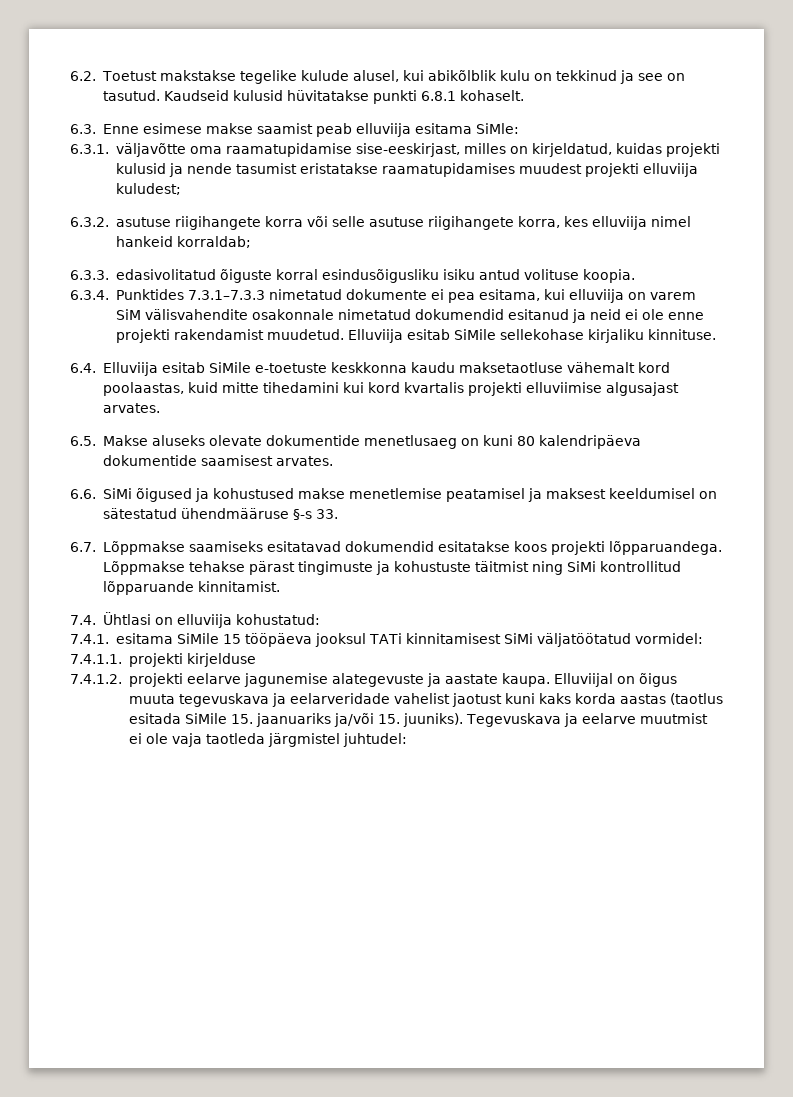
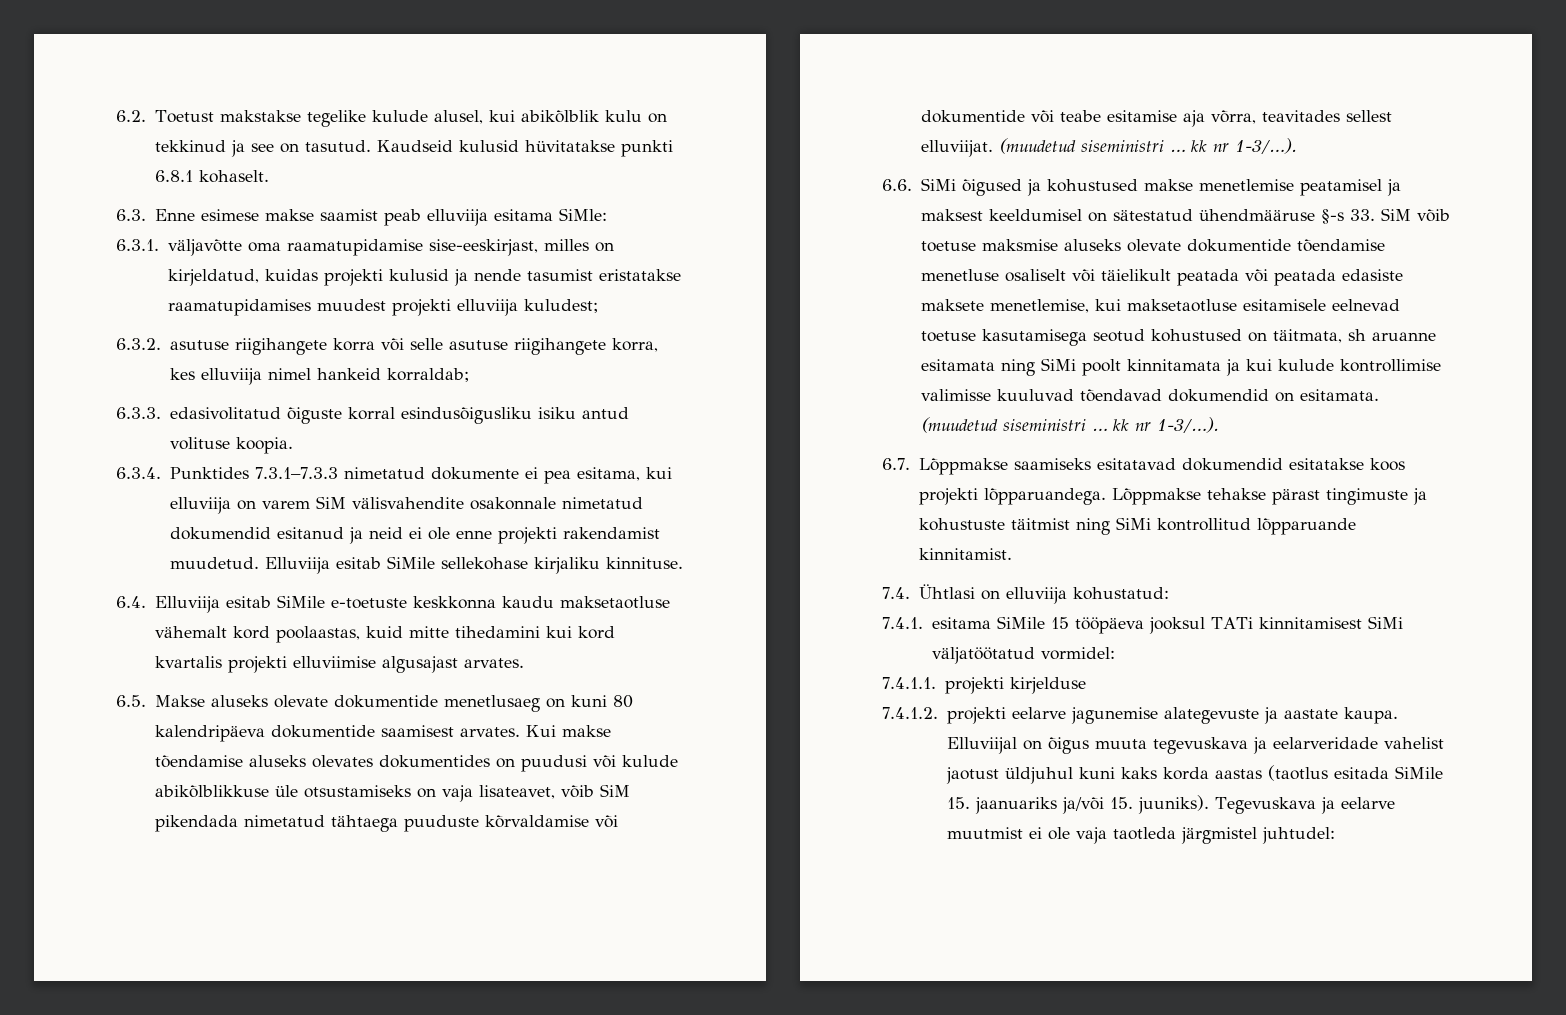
+ Kui makse tõendamise aluseks olevates dokumentides on puudusi või kulude abikõlblikkuse üle otsustamiseks on vaja lisateavet, võib SiM pikendada nimetatud tähtaega puuduste kõrvaldamise või dokumentide või teabe esitamise aja võrra, teavitades sellest elluviijat. (muudetud siseministri … kk nr 1-3/…).
- 6.6. SiMi õigused ja kohustused makse menetlemise peatamisel ja maksest keeldumisel on sätestatud ühendmääruse §-s 33.
+ 6.6. SiMi õigused ja kohustused makse menetlemise peatamisel ja maksest keeldumisel on sätestatud ühendmääruse §-s 33. SiM võib toetuse maksmise aluseks olevate dokumentide tõendamise menetluse osaliselt või täielikult peatada või peatada edasiste maksete menetlemise, kui maksetaotluse esitamisele eelnevad toetuse kasutamisega seotud kohustused on täitmata, sh aruanne esitamata ning SiMi poolt kinnitamata ja kui kulude kontrollimise valimisse kuuluvad tõendavad dokumendid on esitamata. (muudetud siseministri … kk nr 1-3/…).
- Elluviijal on õigus muuta tegevuskava ja eelarveridade vahelist jaotust kuni kaks korda aastas (taotlus esitada SiMile 15. jaanuariks ja/või 15. juuniks).
+ Elluviijal on õigus muuta tegevuskava ja eelarveridade vahelist jaotust üldjuhul kuni kaks korda aastas (taotlus esitada SiMile 15. jaanuariks ja/või 15. juuniks).

